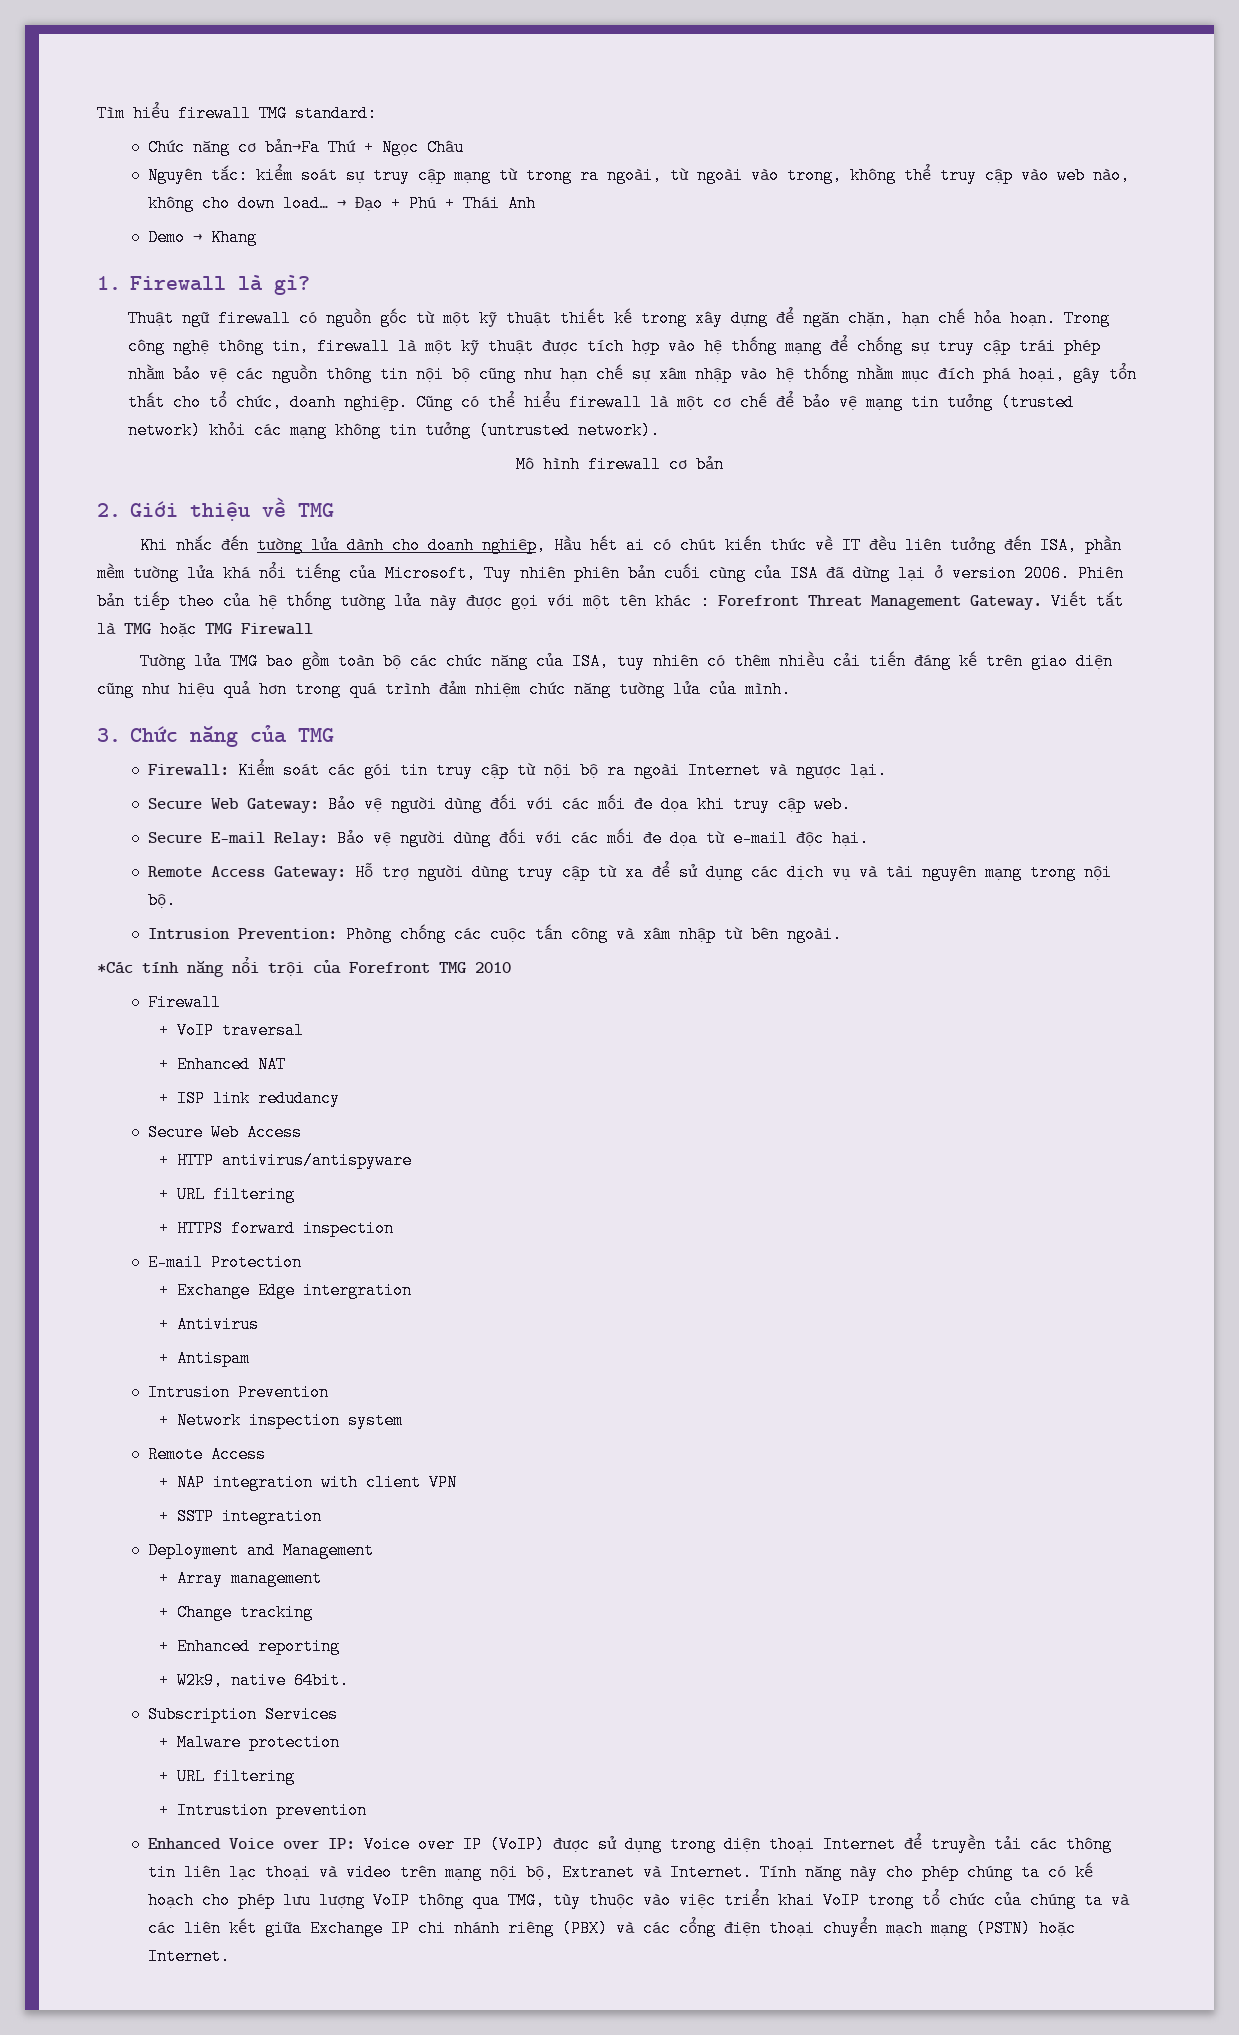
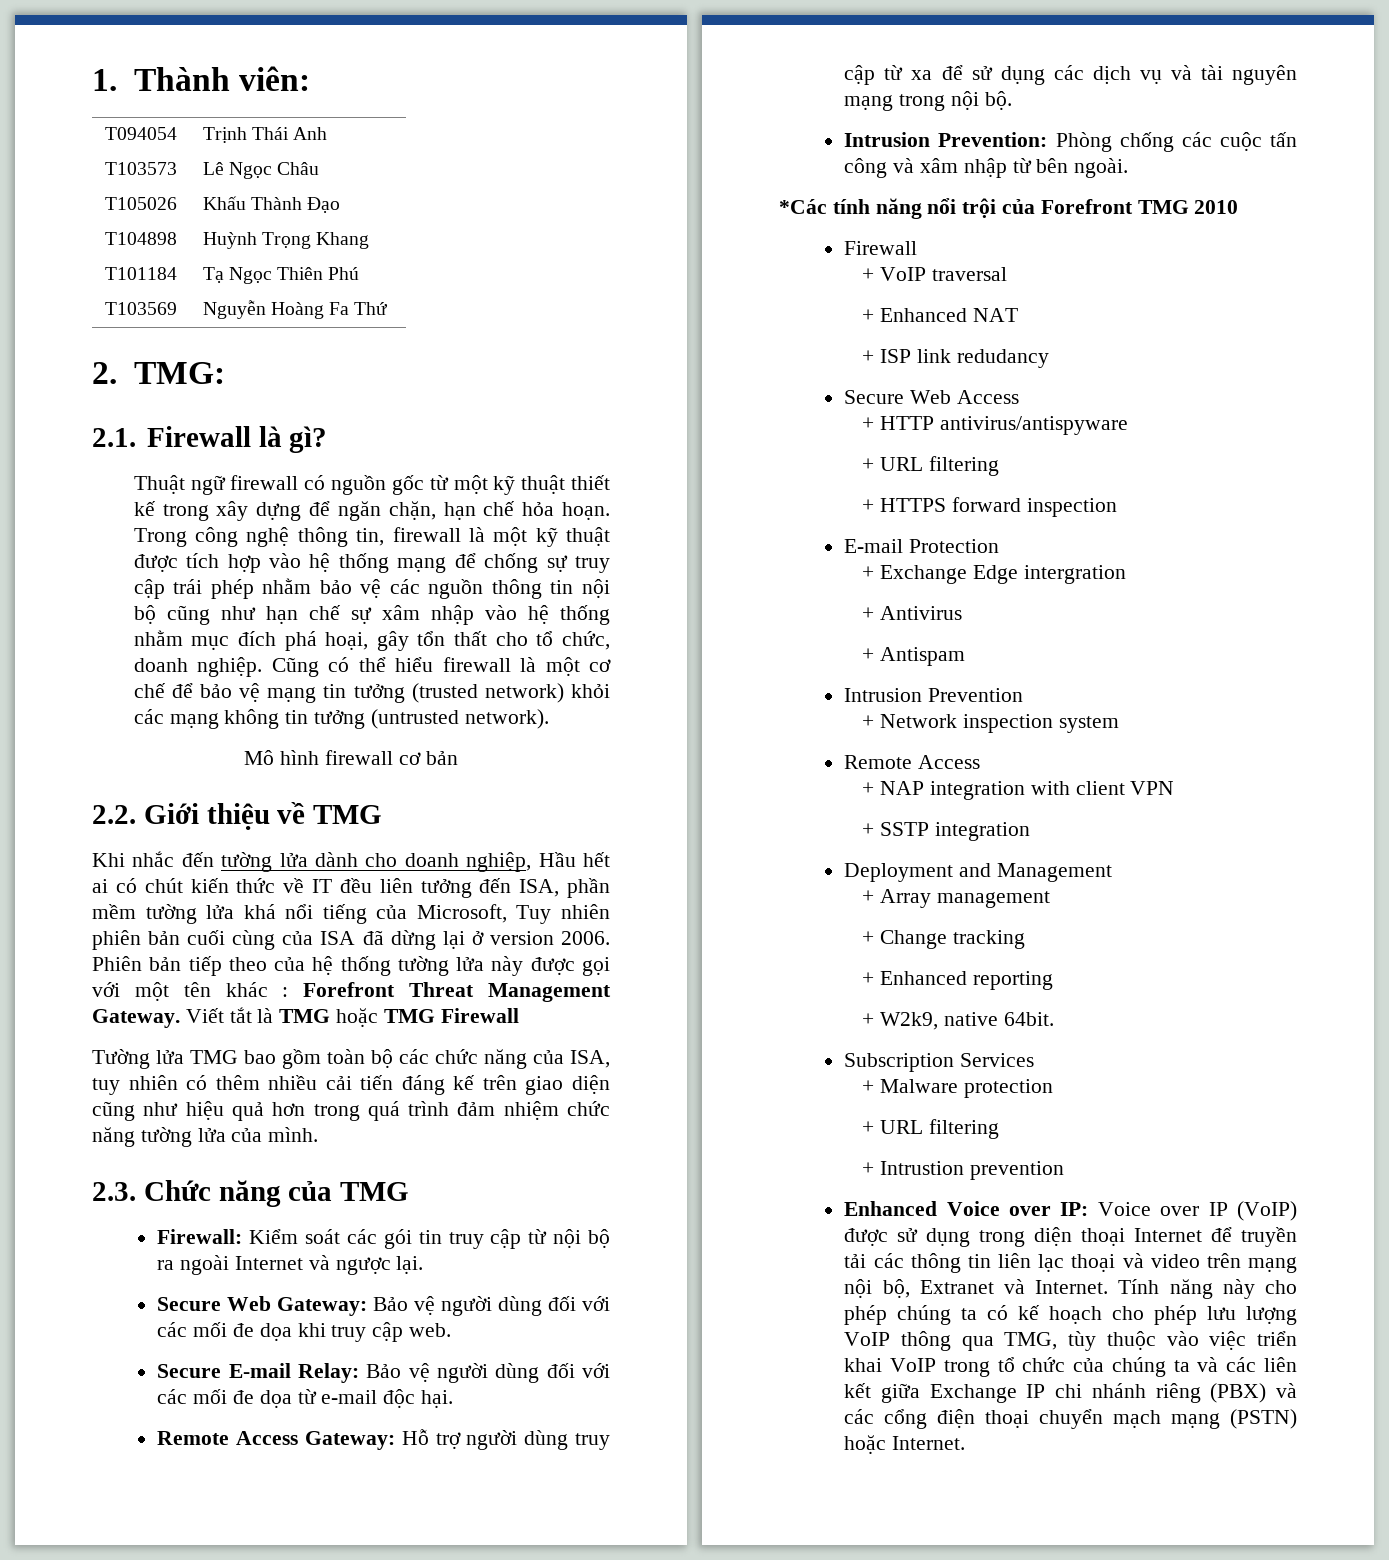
- Tìm hiểu firewall TMG standard:
- Chức năng cơ bản→Fa Thứ + Ngọc Châu
- Nguyên tắc: kiểm soát sự truy cập mạng từ trong ra ngoài, từ ngoài vào trong, không thể truy cập vào web nào, không cho down load… → Đạo + Phú + Thái Anh
- Demo → Khang
- 1. Firewall là gì?
+ 1. Thành viên:
+ T094054 | Trịnh Thái Anh
+ T103573 | Lê Ngọc Châu
+ T105026 | Khấu Thành Đạo
+ T104898 | Huỳnh Trọng Khang
+ T101184 | Tạ Ngọc Thiên Phú
+ T103569 | Nguyễn Hoàng Fa Thứ
+ 2. TMG:
+ 2.1. Firewall là gì?
- 2. Giới thiệu về TMG
+ 2.2. Giới thiệu về TMG
- 3. Chức năng của TMG
+ 2.3. Chức năng của TMG

